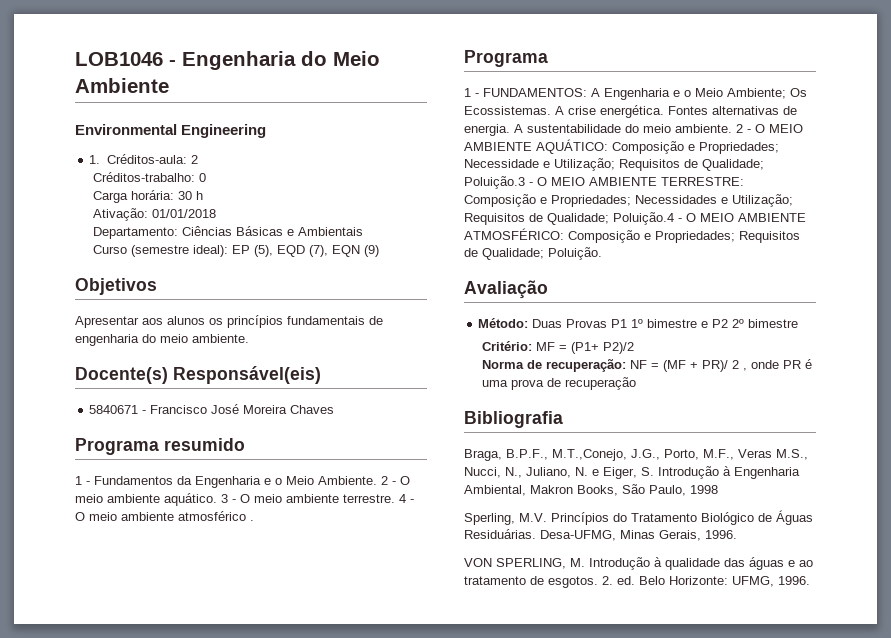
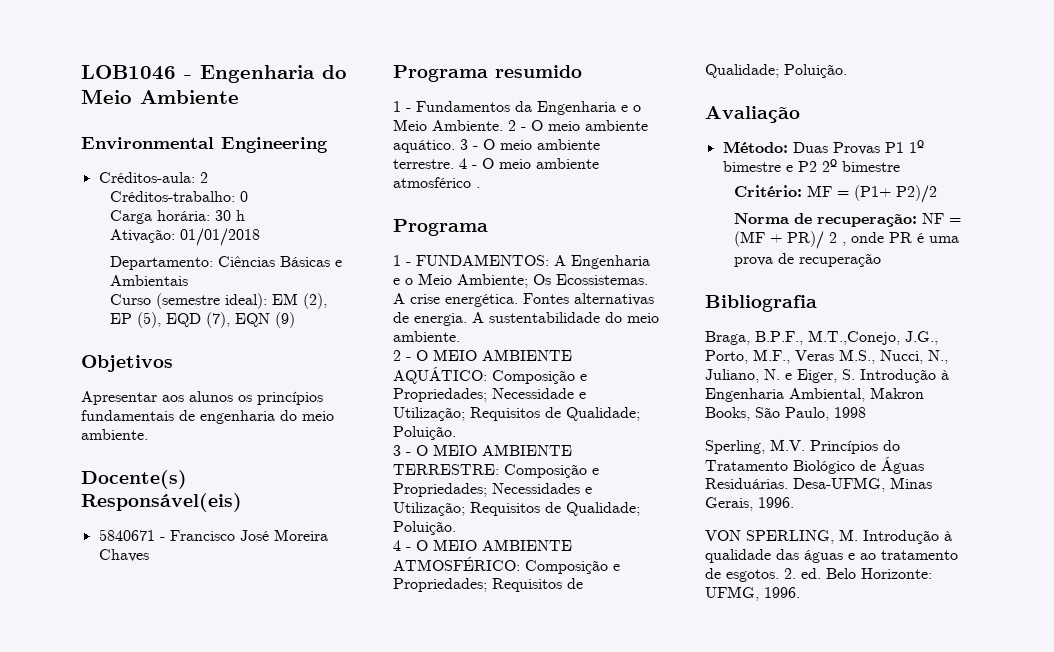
- 1. Créditos-aula: 2
+ Créditos-aula: 2
- Curso (semestre ideal): EP (5), EQD (7), EQN (9)
+ Curso (semestre ideal): EM (2), EP (5), EQD (7), EQN (9)
- A sustentabilidade do meio ambiente. 2 - O MEIO AMBIENTE AQUÁTICO: Composição e Propriedades; Necessidade e Utilização; Requisitos de Qualidade; Poluição.3 - O MEIO AMBIENTE TERRESTRE: Composição e Propriedades; Necessidades e Utilização; Requisitos de Qualidade; Poluição.4 - O MEIO AMBIENTE ATMOSFÉRICO: Composição e Propriedades; Requisitos de Qualidade; Poluição.
+ A sustentabilidade do meio ambiente.
+ 2 - O MEIO AMBIENTE AQUÁTICO: Composição e Propriedades; Necessidade e Utilização; Requisitos de Qualidade; Poluição.
+ 3 - O MEIO AMBIENTE TERRESTRE: Composição e Propriedades; Necessidades e Utilização; Requisitos de Qualidade; Poluição.
+ 4 - O MEIO AMBIENTE ATMOSFÉRICO: Composição e Propriedades; Requisitos de Qualidade; Poluição.

